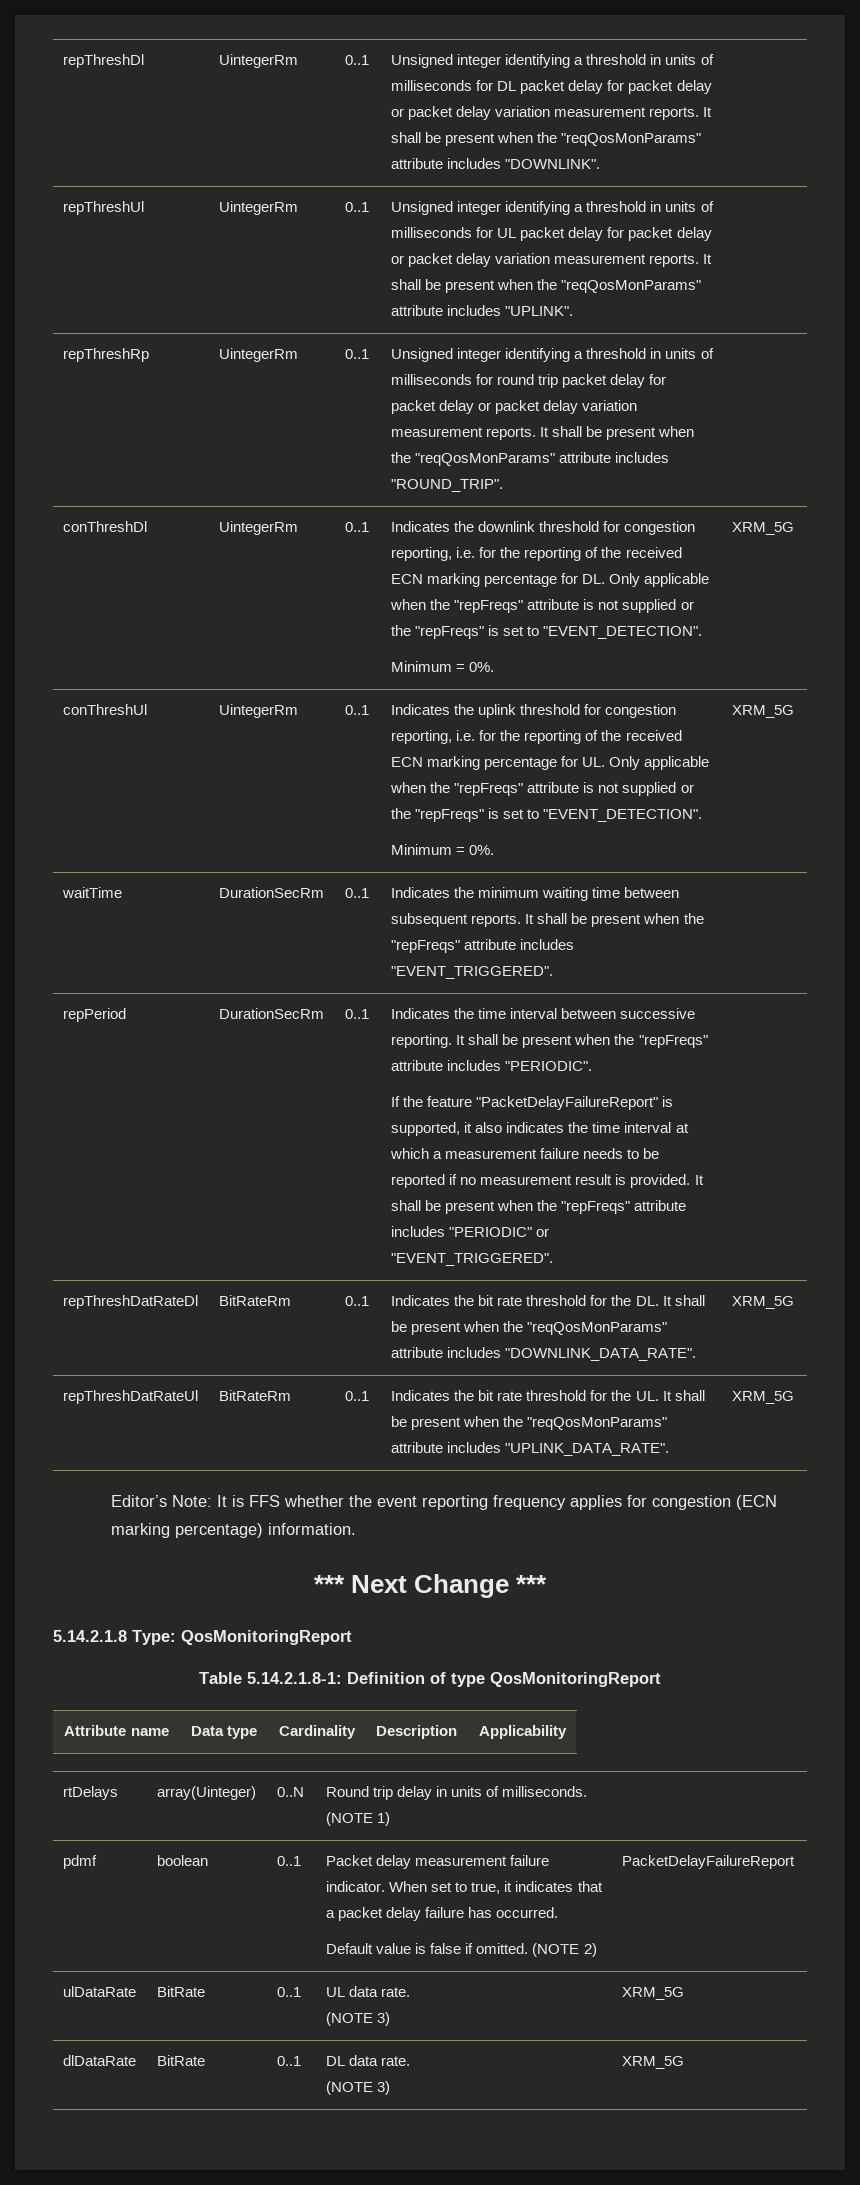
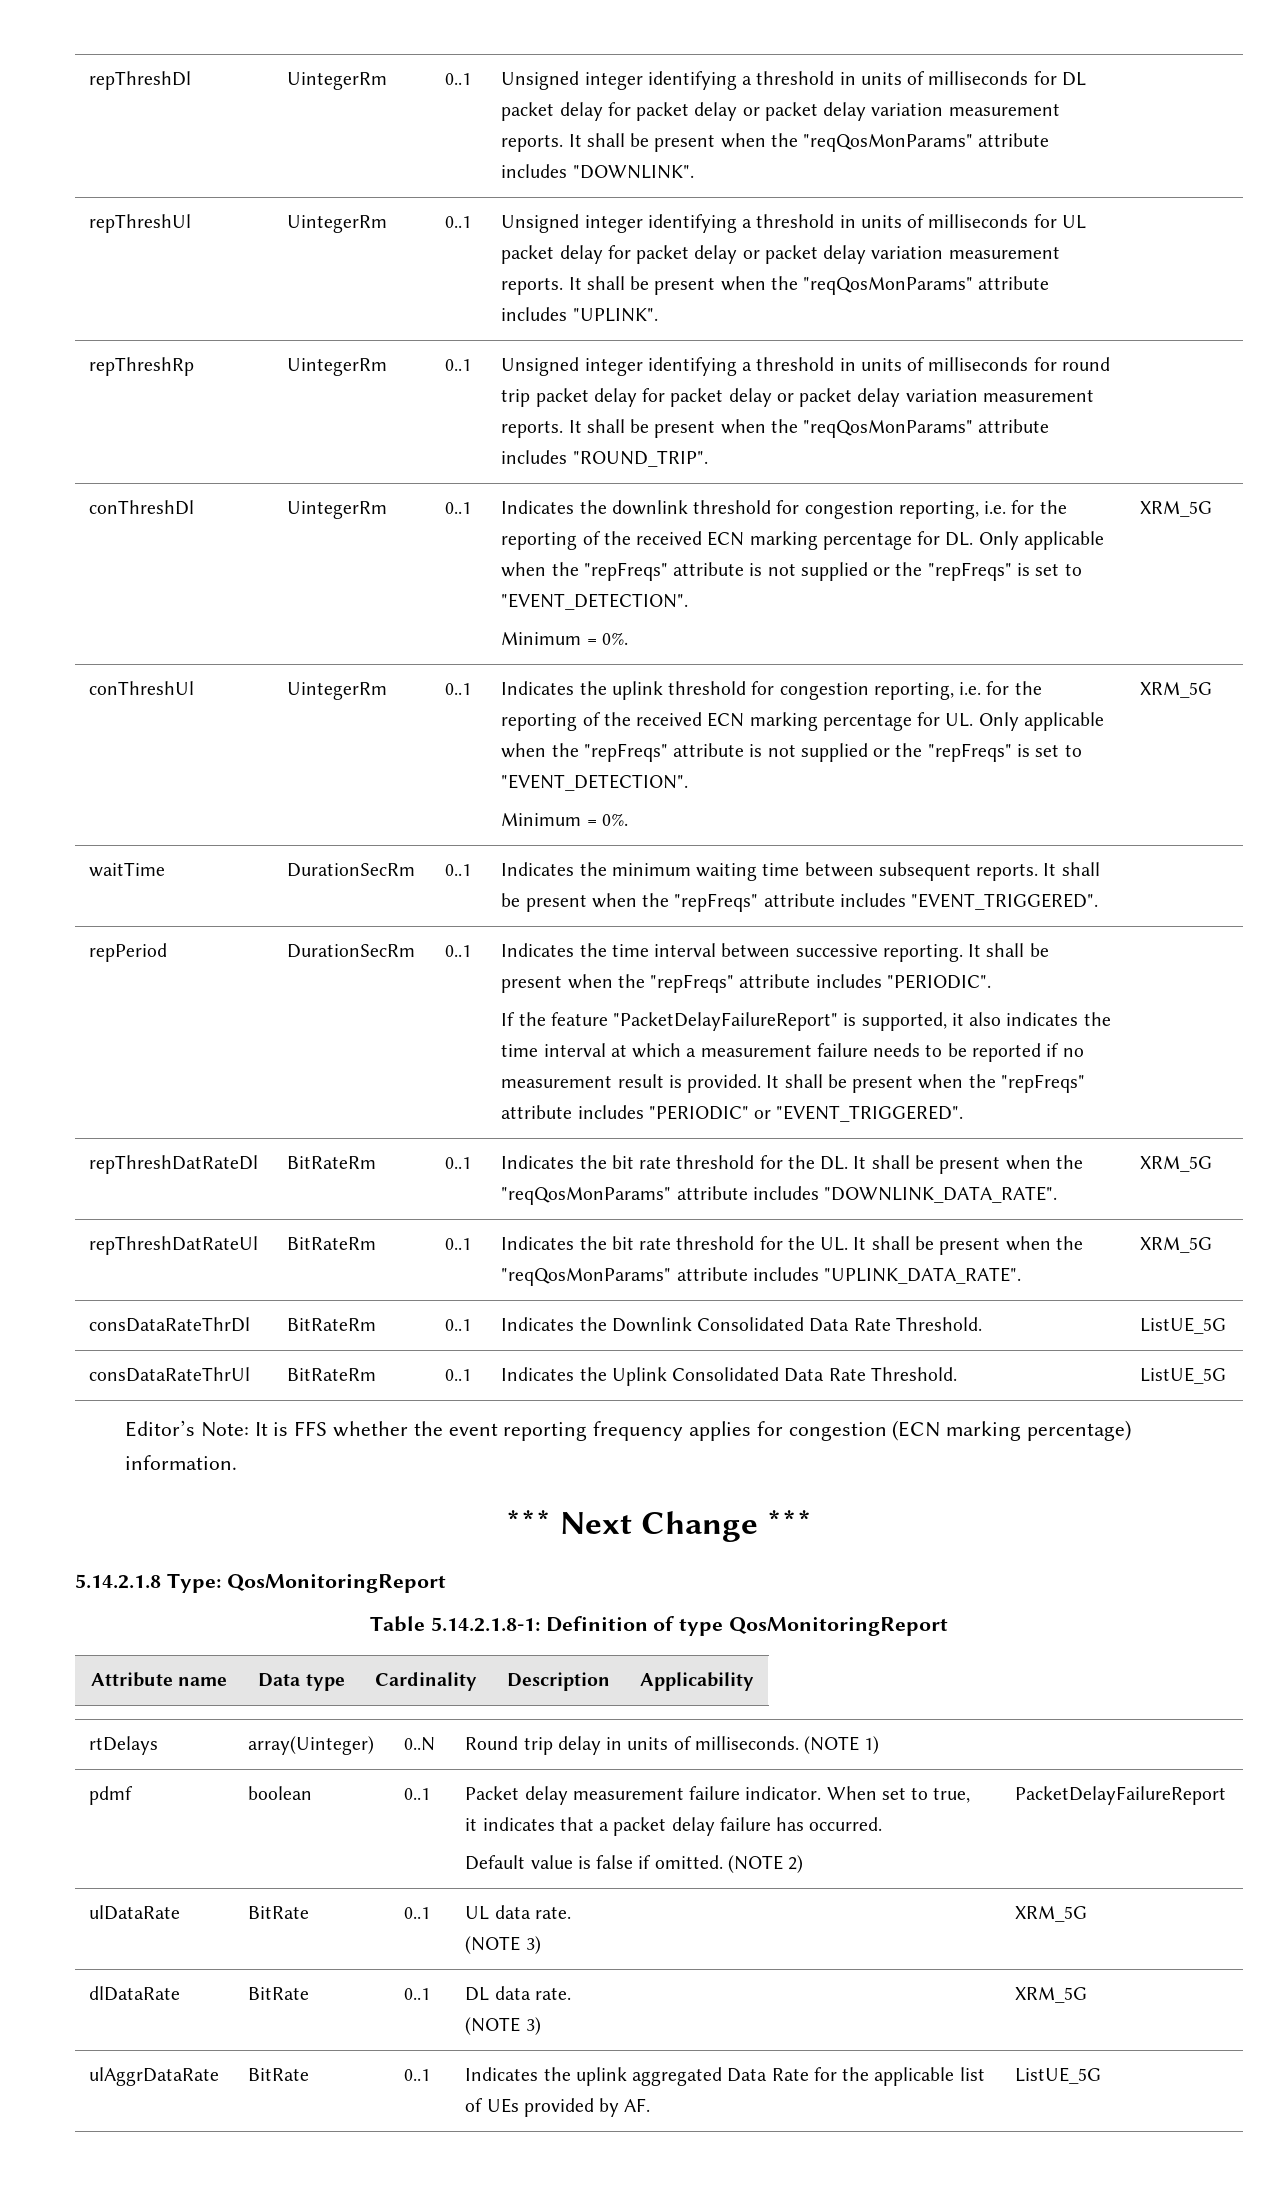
+ consDataRateThrDl | BitRateRm | 0..1 | Indicates the Downlink Consolidated Data Rate Threshold. | ListUE_5G
+ consDataRateThrUl | BitRateRm | 0..1 | Indicates the Uplink Consolidated Data Rate Threshold. | ListUE_5G
+ ulAggrDataRate | BitRate | 0..1 | Indicates the uplink aggregated Data Rate for the applicable list of UEs provided by AF. | ListUE_5G

